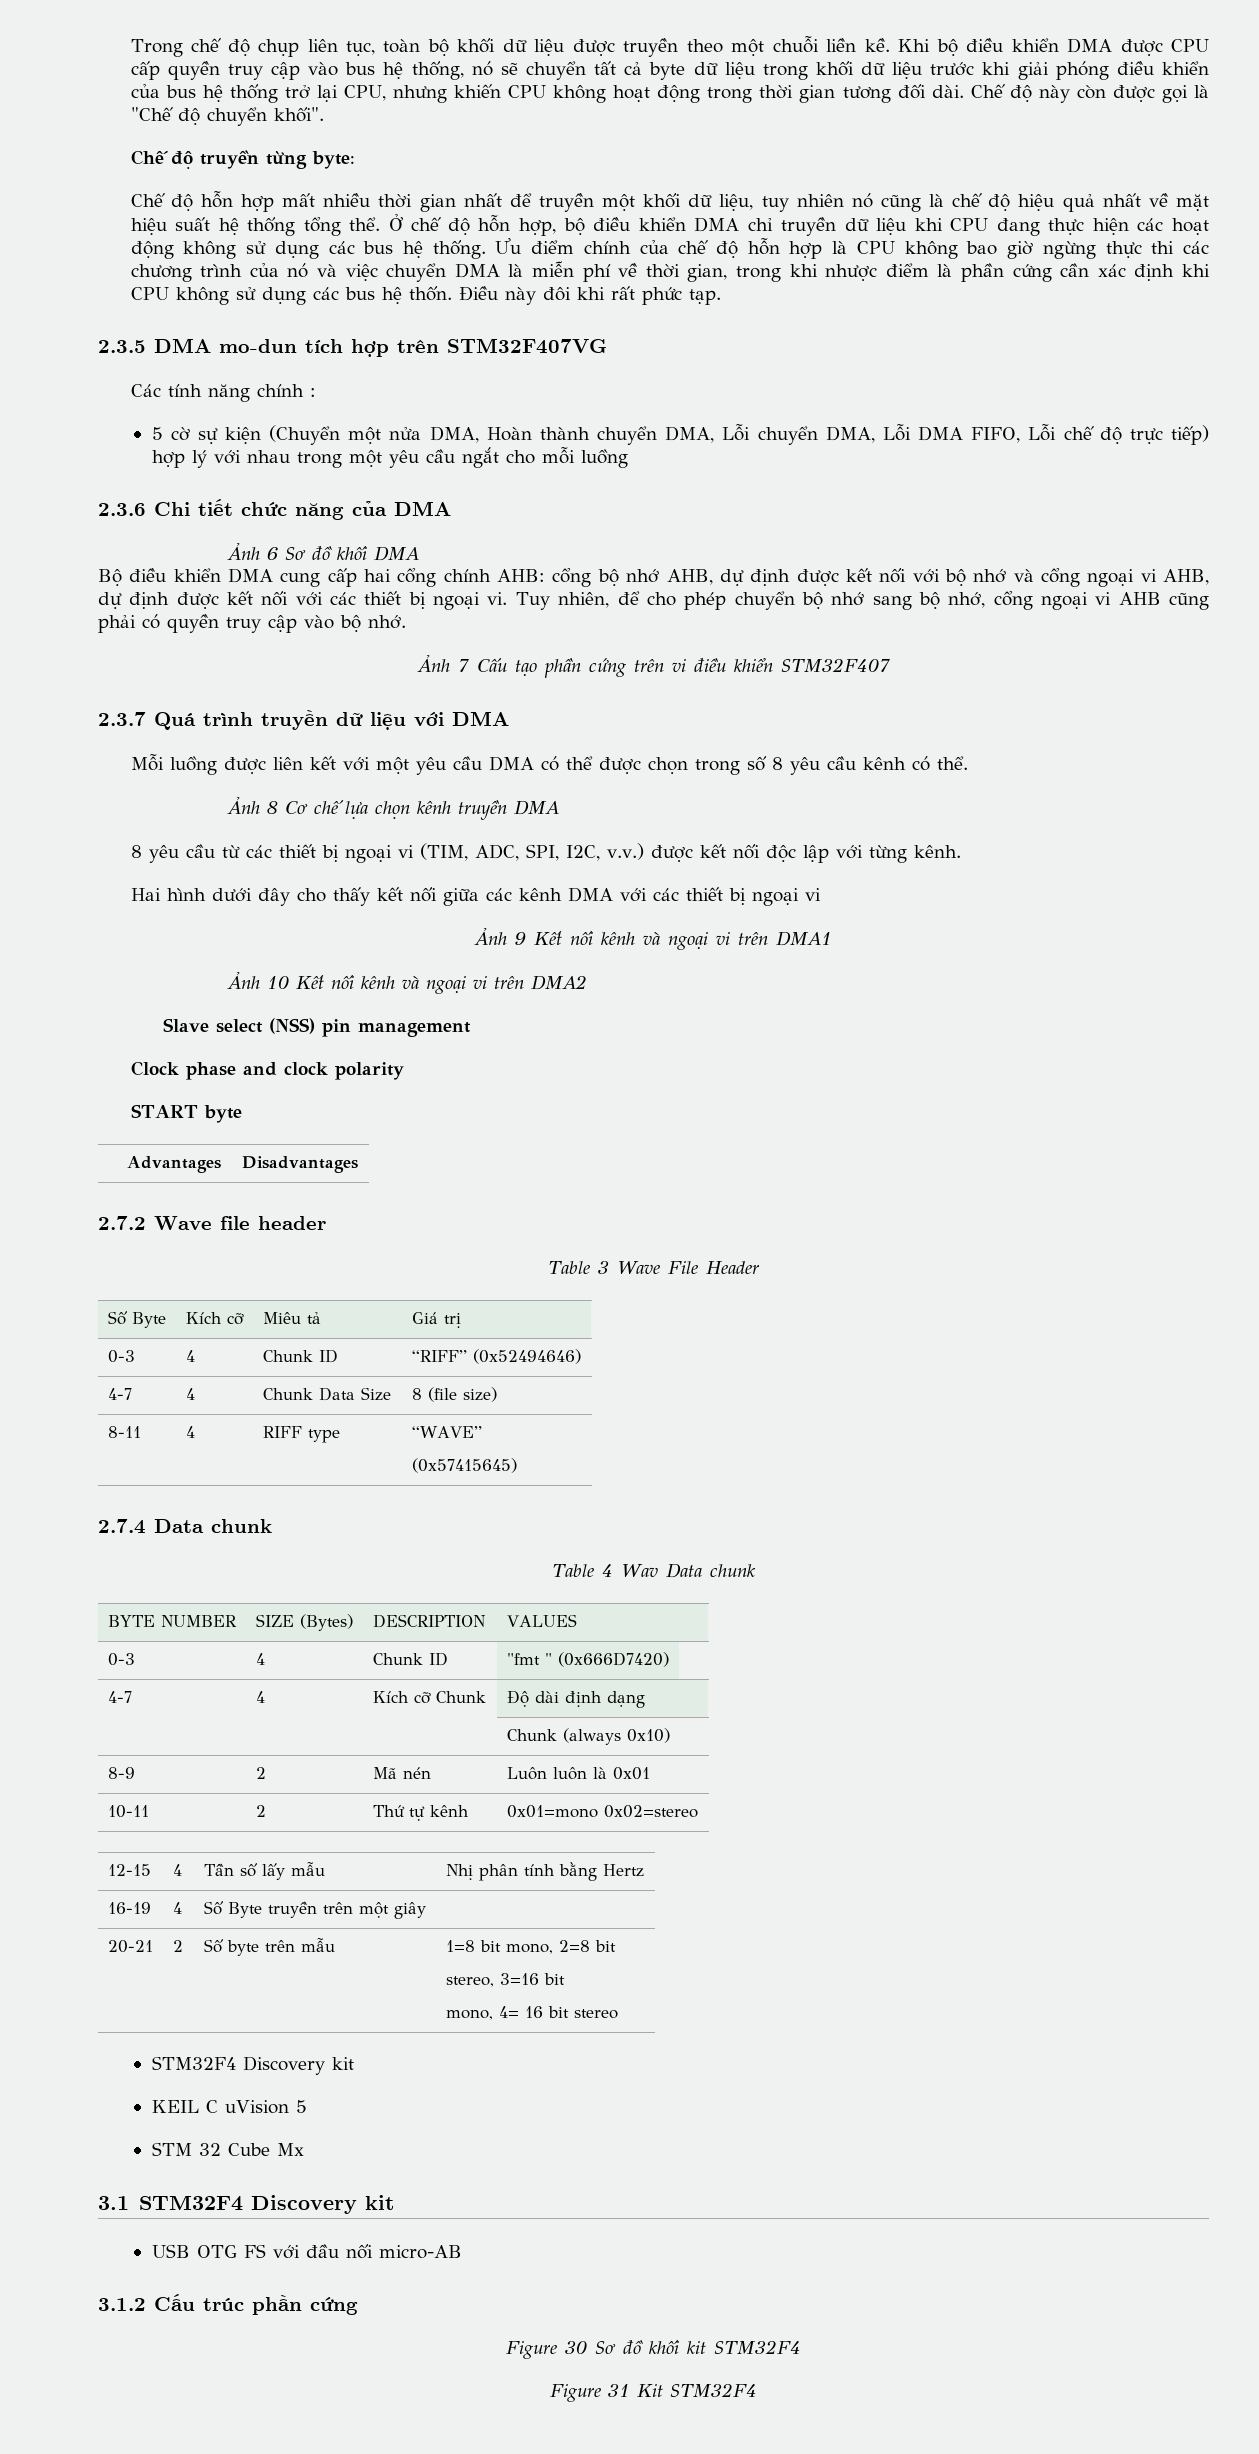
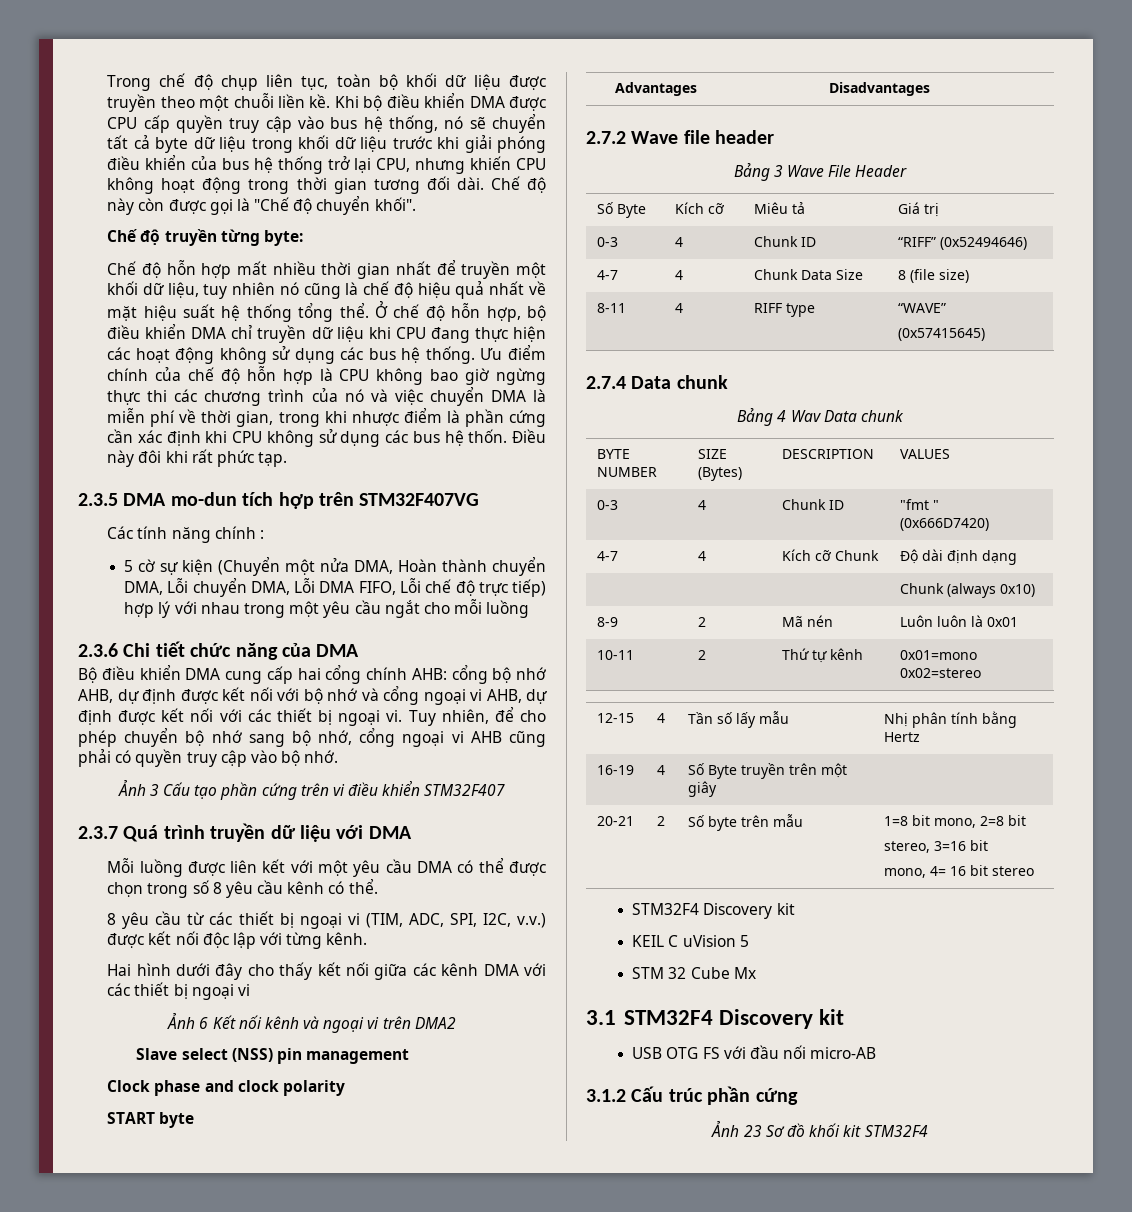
- Ảnh 6 Sơ đồ khối DMA
- Ảnh 7 Cấu tạo phần cứng trên vi điều khiển STM32F407
+ Ảnh 3 Cấu tạo phần cứng trên vi điều khiển STM32F407
- Ảnh 8 Cơ chế lựa chọn kênh truyền DMA
- Ảnh 9 Kết nối kênh và ngoại vi trên DMA1
- Ảnh 10 Kết nối kênh và ngoại vi trên DMA2
+ Ảnh 6 Kết nối kênh và ngoại vi trên DMA2
- Table 3 Wave File Header
+ Bảng 3 Wave File Header
- Table 4 Wav Data chunk
+ Bảng 4 Wav Data chunk
- Figure 30 Sơ đồ khối kit STM32F4
+ Ảnh 23 Sơ đồ khối kit STM32F4
- Figure 31 Kit STM32F4

